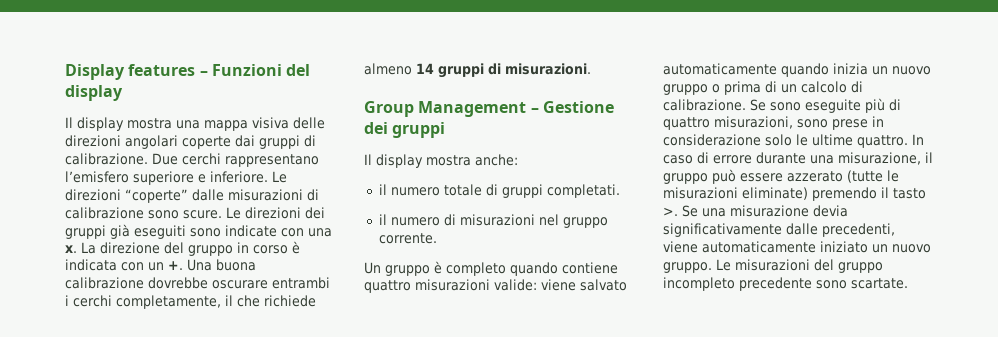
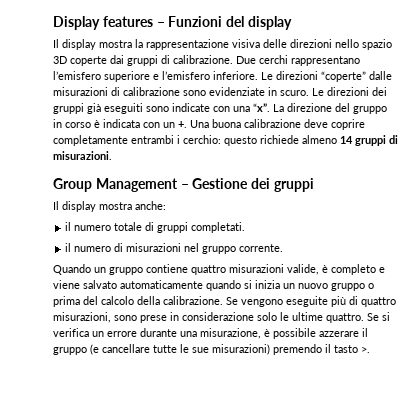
- Il display mostra una mappa visiva delle direzioni angolari coperte dai gruppi di calibrazione.
+ Il display mostra la rappresentazione visiva delle direzioni nello spazio 3D coperte dai gruppi di calibrazione.
- Due cerchi rappresentano l’emisfero superiore e inferiore.
+ Due cerchi rappresentano l’emisfero superiore e l’emisfero inferiore.
- Le direzioni “coperte” dalle misurazioni di calibrazione sono scure.
+ Le direzioni “coperte” dalle misurazioni di calibrazione sono evidenziate in scuro.
- Le direzioni dei gruppi già eseguiti sono indicate con una x.
+ Le direzioni dei gruppi già eseguiti sono indicate con una “x”.
- Una buona calibrazione dovrebbe oscurare entrambi i cerchi completamente, il che richiede almeno 14 gruppi di misurazioni.
+ Una buona calibrazione deve coprire completamente entrambi i cerchio: questo richiede almeno 14 gruppi di misurazioni.
- Un gruppo è completo quando contiene quattro misurazioni valide: viene salvato automaticamente quando inizia un nuovo gruppo o prima di un calcolo di calibrazione.
+ Quando un gruppo contiene quattro misurazioni valide, è completo e viene salvato automaticamente quando si inizia un nuovo gruppo o prima del calcolo della calibrazione.
- Se sono eseguite più di quattro misurazioni, sono prese in considerazione solo le ultime quattro.
+ Se vengono eseguite più di quattro misurazioni, sono prese in considerazione solo le ultime quattro.
- In caso di errore durante una misurazione, il gruppo può essere azzerato (tutte le misurazioni eliminate) premendo il tasto >. Se una misurazione devia significativamente dalle precedenti, viene automaticamente iniziato un nuovo gruppo. Le misurazioni del gruppo incompleto precedente sono scartate.
+ Se si verifica un errore durante una misurazione, è possibile azzerare il gruppo (e cancellare tutte le sue misurazioni) premendo il tasto >.

